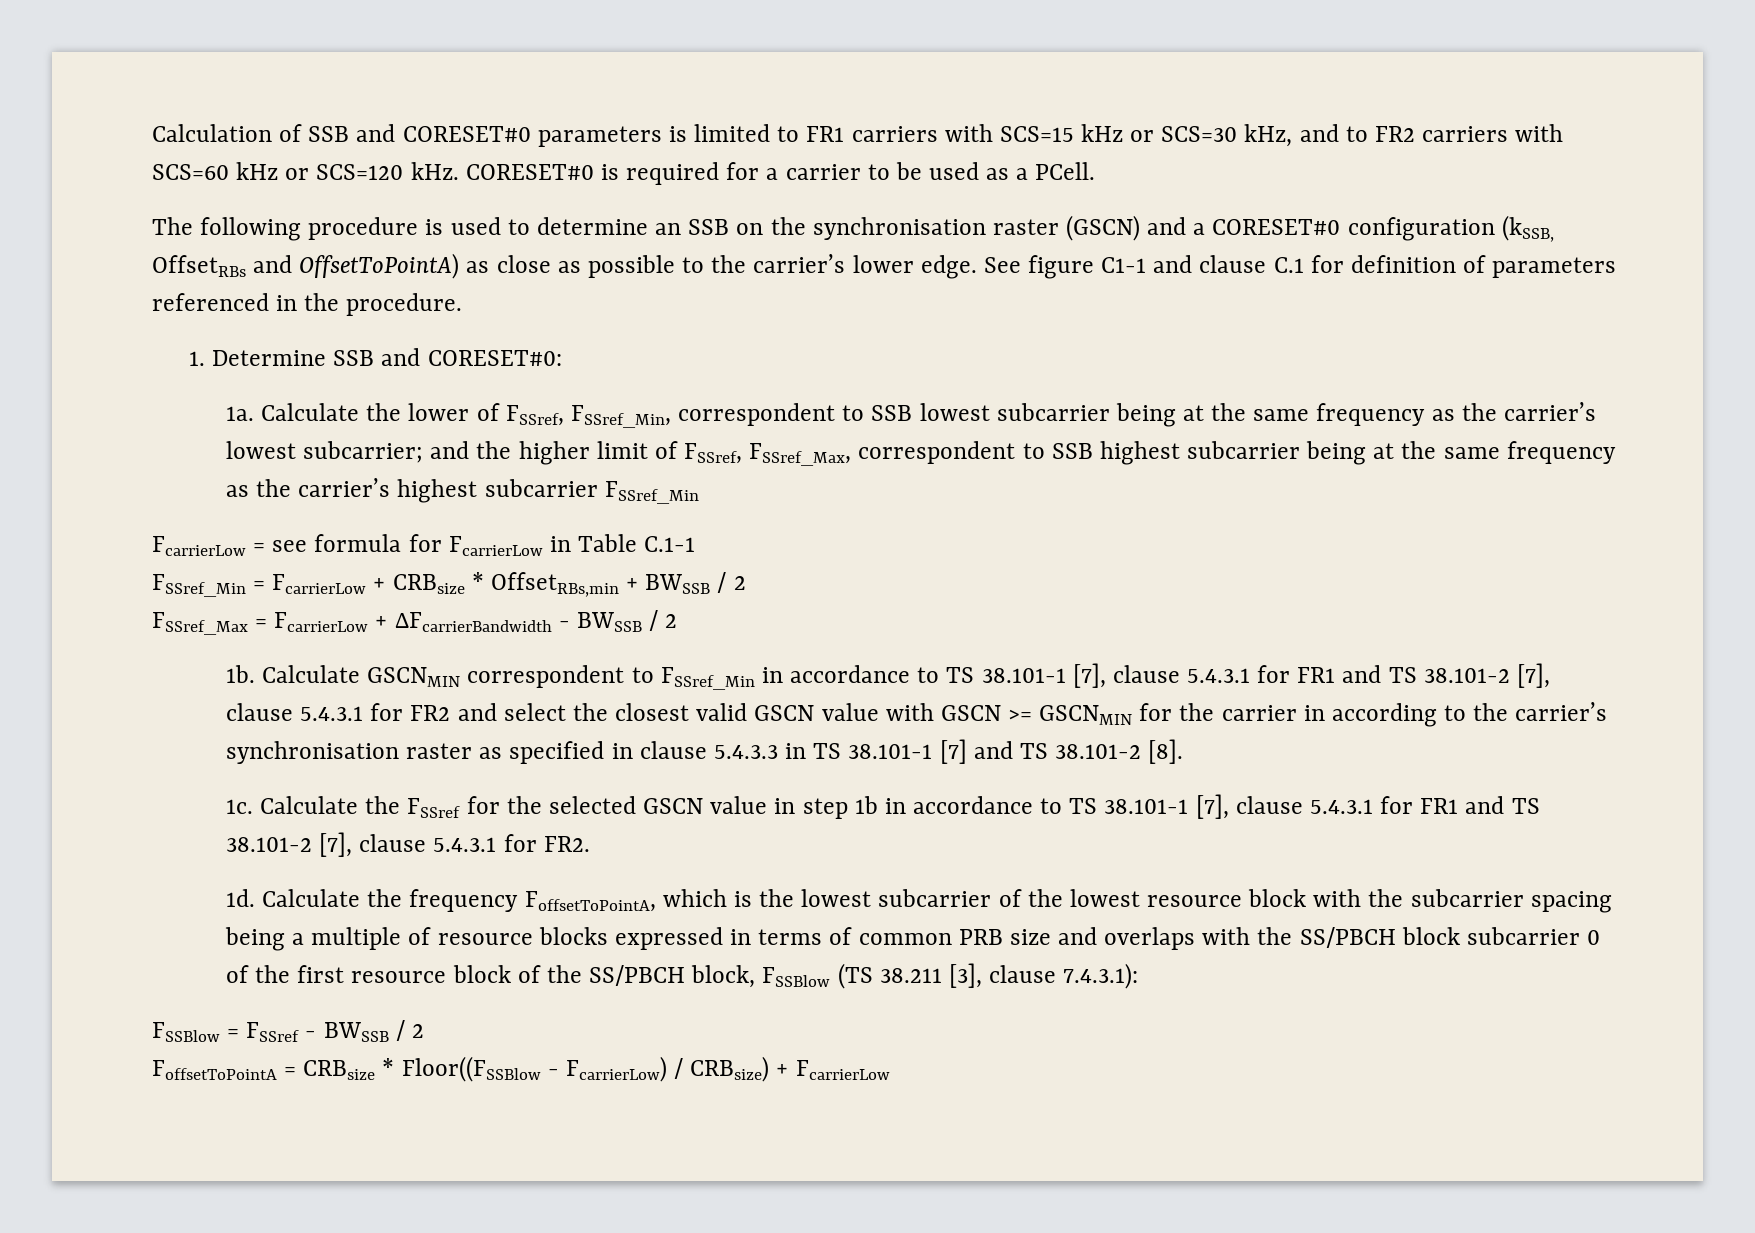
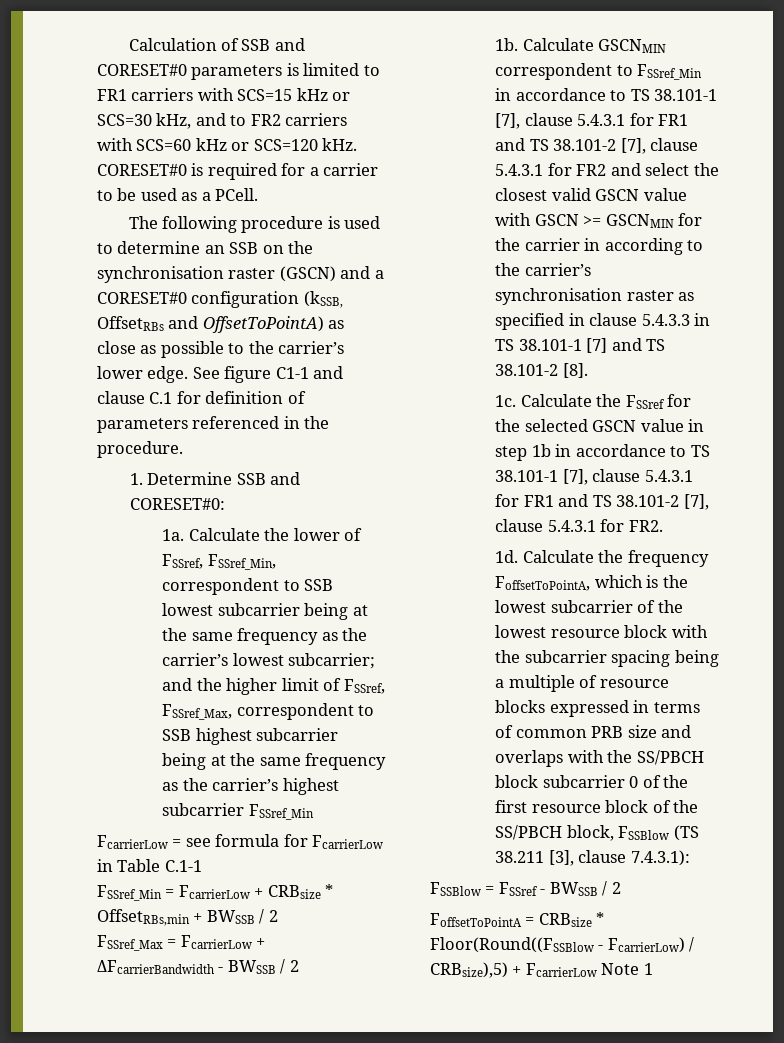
- FoffsetToPointA = CRBsize * Floor((FSSBlow - FcarrierLow) / CRBsize) + FcarrierLow
+ FoffsetToPointA = CRBsize * Floor(Round((FSSBlow - FcarrierLow) / CRBsize),5) + FcarrierLow Note 1

